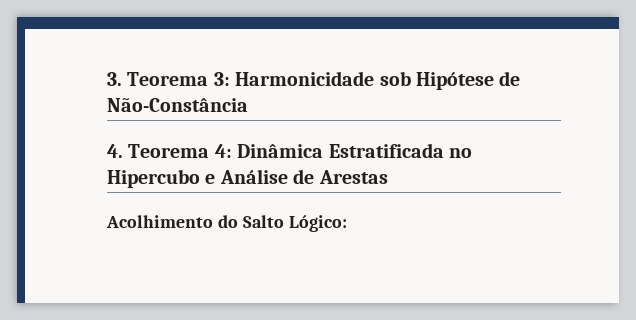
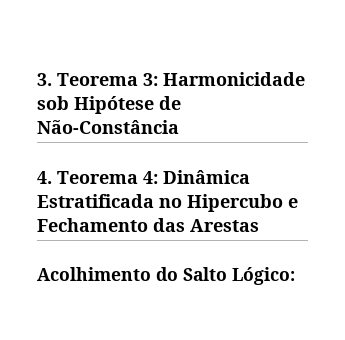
- 4. Teorema 4: Dinâmica Estratificada no Hipercubo e Análise de Arestas
+ 4. Teorema 4: Dinâmica Estratificada no Hipercubo e Fechamento das Arestas

